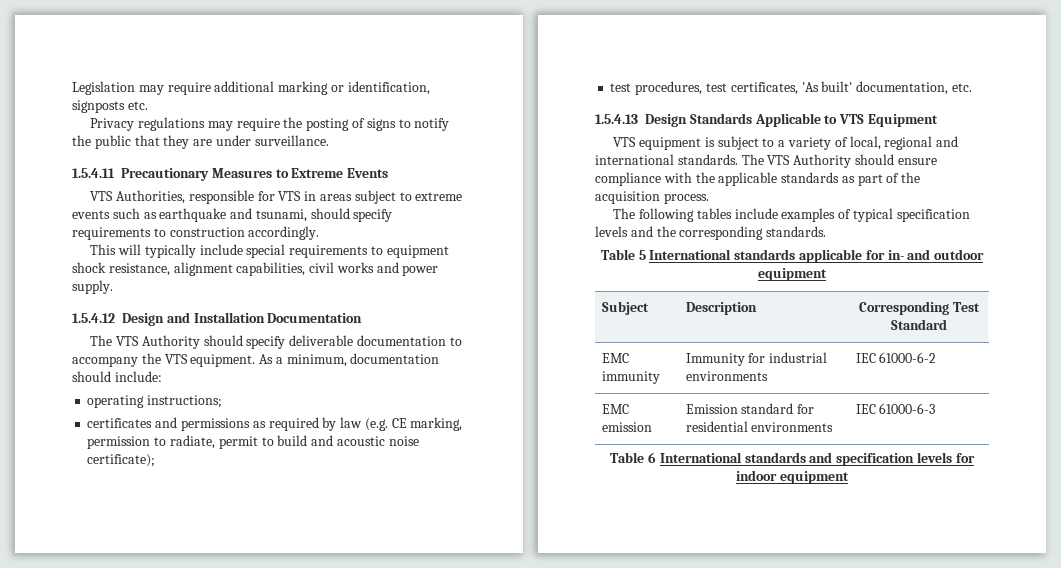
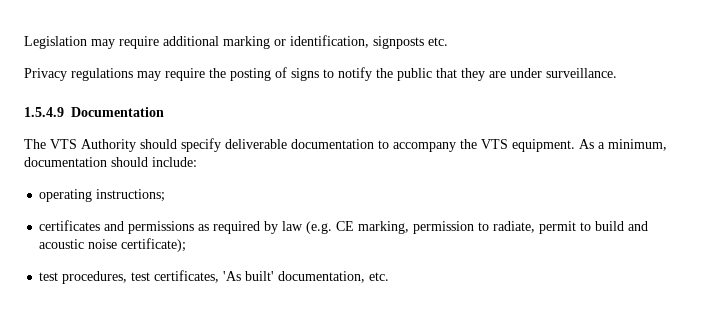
- 1.5.4.11 Precautionary Measures to Extreme Events
- VTS Authorities, responsible for VTS in areas subject to extreme events such as earthquake and tsunami, should specify requirements to construction accordingly.
- This will typically include special requirements to equipment shock resistance, alignment capabilities, civil works and power supply.
- 1.5.4.12 Design and Installation Documentation
+ 1.5.4.9 Documentation
- 1.5.4.13 Design Standards Applicable to VTS Equipment
- VTS equipment is subject to a variety of local, regional and international standards. The VTS Authority should ensure compliance with the applicable standards as part of the acquisition process.
- The following tables include examples of typical specification levels and the corresponding standards.
- Table 5 International standards applicable for in- and outdoor equipment
- Subject | Description | Corresponding Test Standard
- EMC immunity | Immunity for industrial environments | IEC 61000-6-2
- EMC emission | Emission standard for residential environments | IEC 61000-6-3
- Table 6 International standards and specification levels for indoor equipment

